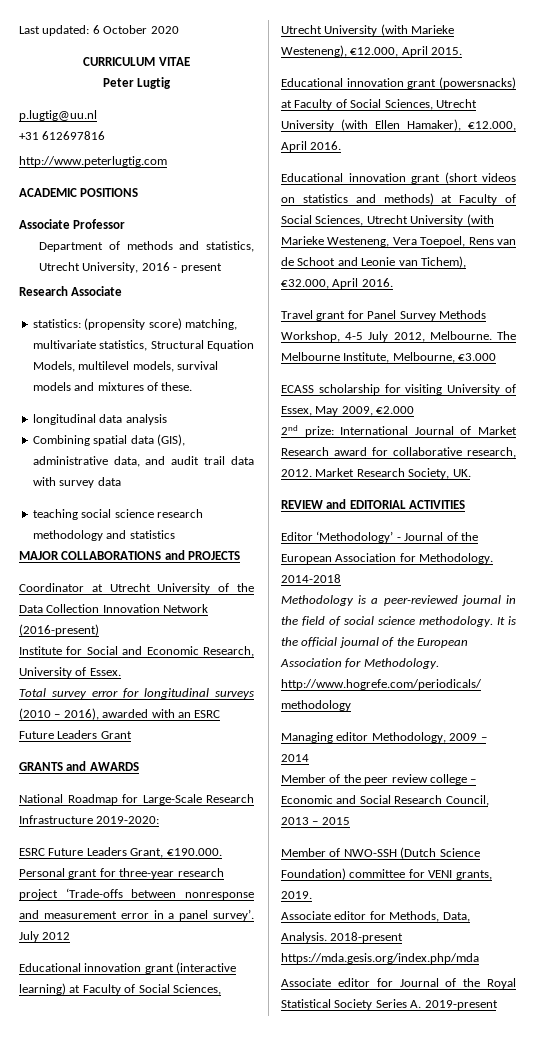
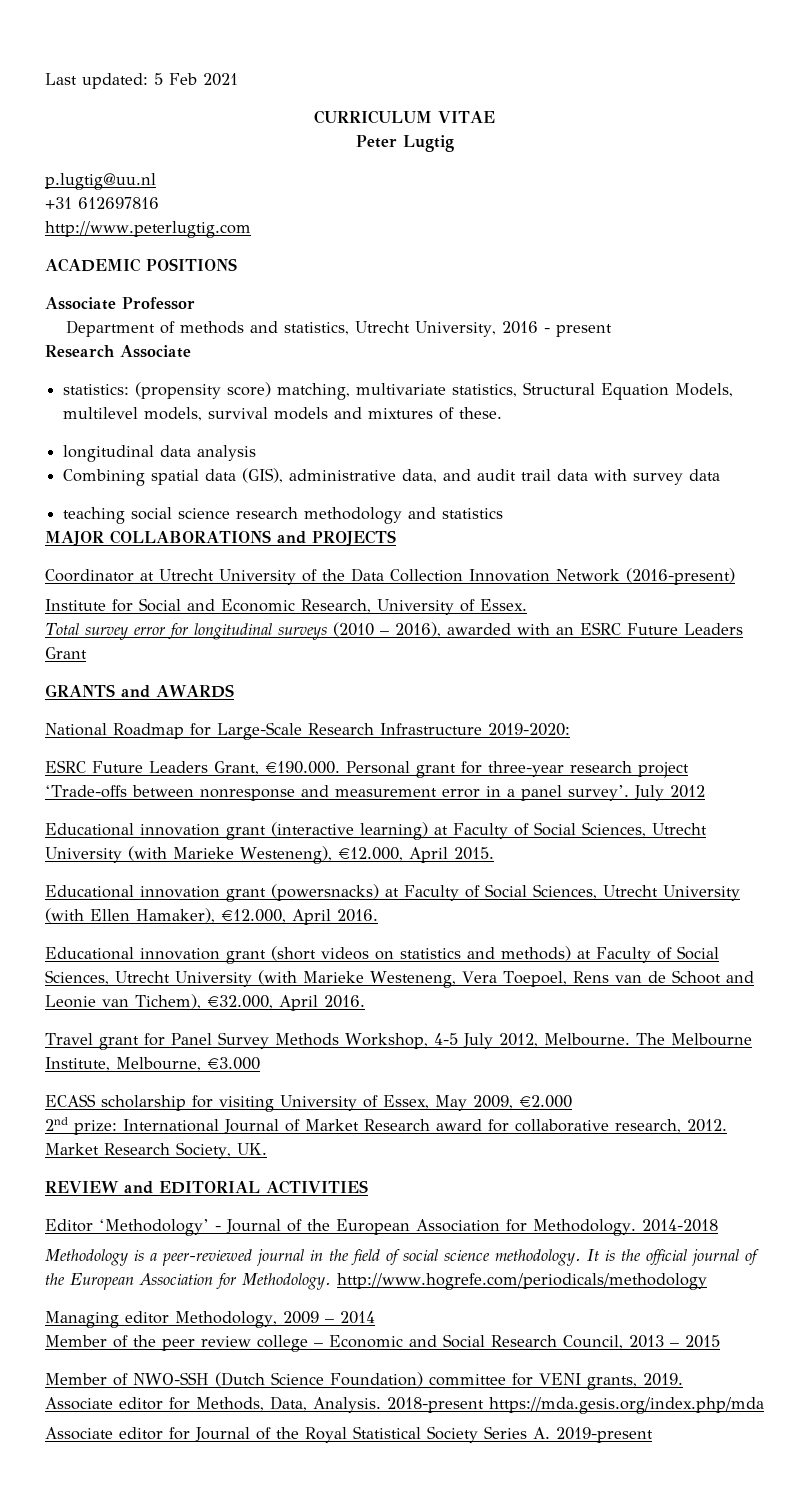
- Last updated: 6 October 2020
+ Last updated: 5 Feb 2021

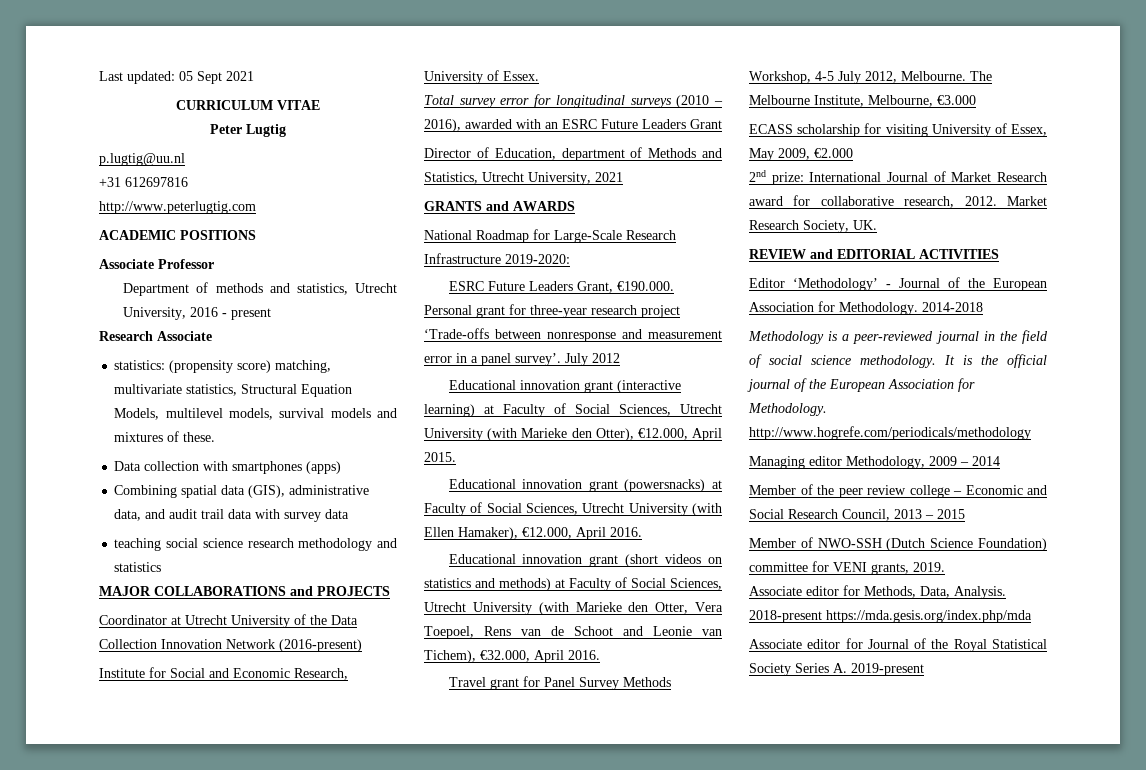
- Last updated: 5 Feb 2021
+ Last updated: 05 Sept 2021
- longitudinal data analysis
+ Data collection with smartphones (apps)
+ Director of Education, department of Methods and Statistics, Utrecht University, 2021
- Educational innovation grant (interactive learning) at Faculty of Social Sciences, Utrecht University (with Marieke Westeneng), €12.000, April 2015.
+ Educational innovation grant (interactive learning) at Faculty of Social Sciences, Utrecht University (with Marieke den Otter), €12.000, April 2015.
- Educational innovation grant (short videos on statistics and methods) at Faculty of Social Sciences, Utrecht University (with Marieke Westeneng, Vera Toepoel, Rens van de Schoot and Leonie van Tichem), €32.000, April 2016.
+ Educational innovation grant (short videos on statistics and methods) at Faculty of Social Sciences, Utrecht University (with Marieke den Otter, Vera Toepoel, Rens van de Schoot and Leonie van Tichem), €32.000, April 2016.

